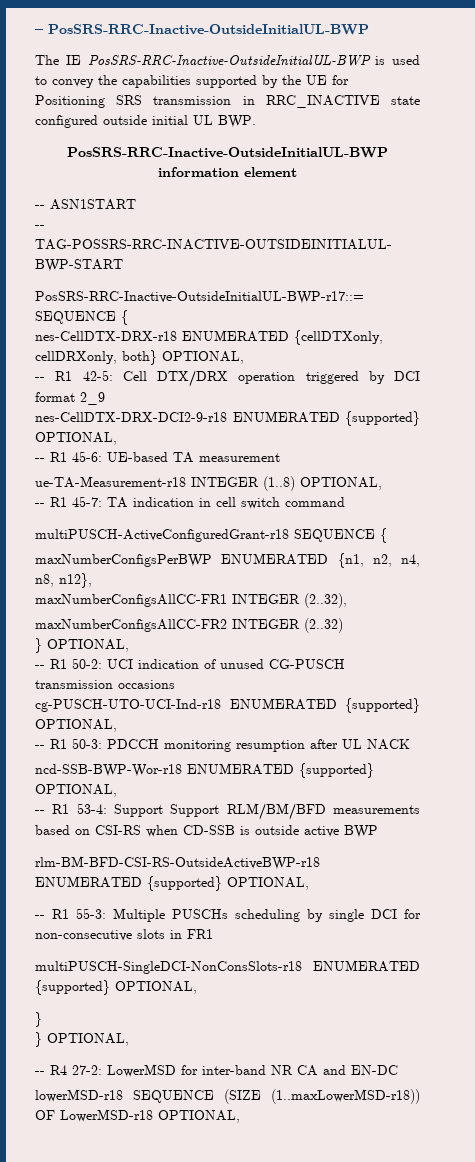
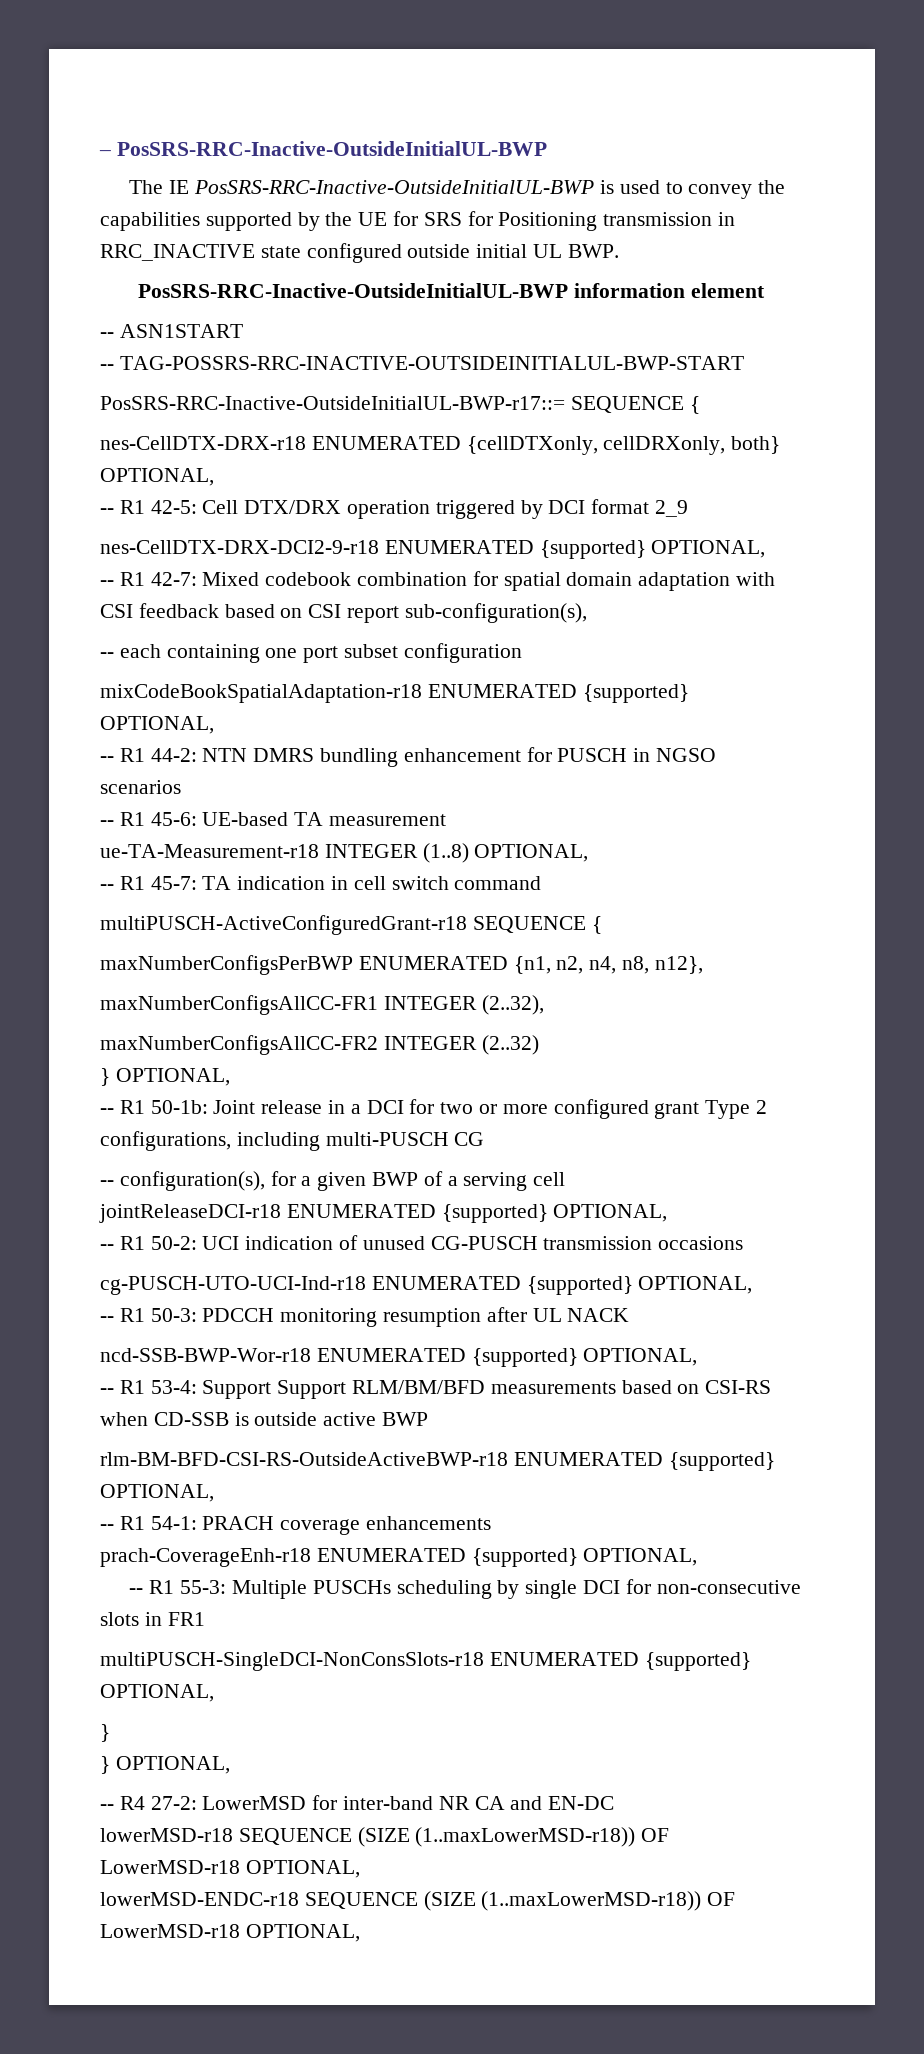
- The IE PosSRS-RRC-Inactive-OutsideInitialUL-BWP is used to convey the capabilities supported by the UE for Positioning SRS transmission in RRC_INACTIVE state configured outside initial UL BWP.
+ The IE PosSRS-RRC-Inactive-OutsideInitialUL-BWP is used to convey the capabilities supported by the UE for SRS for Positioning transmission in RRC_INACTIVE state configured outside initial UL BWP.
+ -- R1 42-7: Mixed codebook combination for spatial domain adaptation with CSI feedback based on CSI report sub-configuration(s),
+ -- each containing one port subset configuration
+ mixCodeBookSpatialAdaptation-r18 ENUMERATED {supported} OPTIONAL,
+ -- R1 44-2: NTN DMRS bundling enhancement for PUSCH in NGSO scenarios
+ -- R1 50-1b: Joint release in a DCI for two or more configured grant Type 2 configurations, including multi-PUSCH CG
+ -- configuration(s), for a given BWP of a serving cell
+ jointReleaseDCI-r18 ENUMERATED {supported} OPTIONAL,
+ -- R1 54-1: PRACH coverage enhancements
+ prach-CoverageEnh-r18 ENUMERATED {supported} OPTIONAL,
+ lowerMSD-ENDC-r18 SEQUENCE (SIZE (1..maxLowerMSD-r18)) OF LowerMSD-r18 OPTIONAL,

